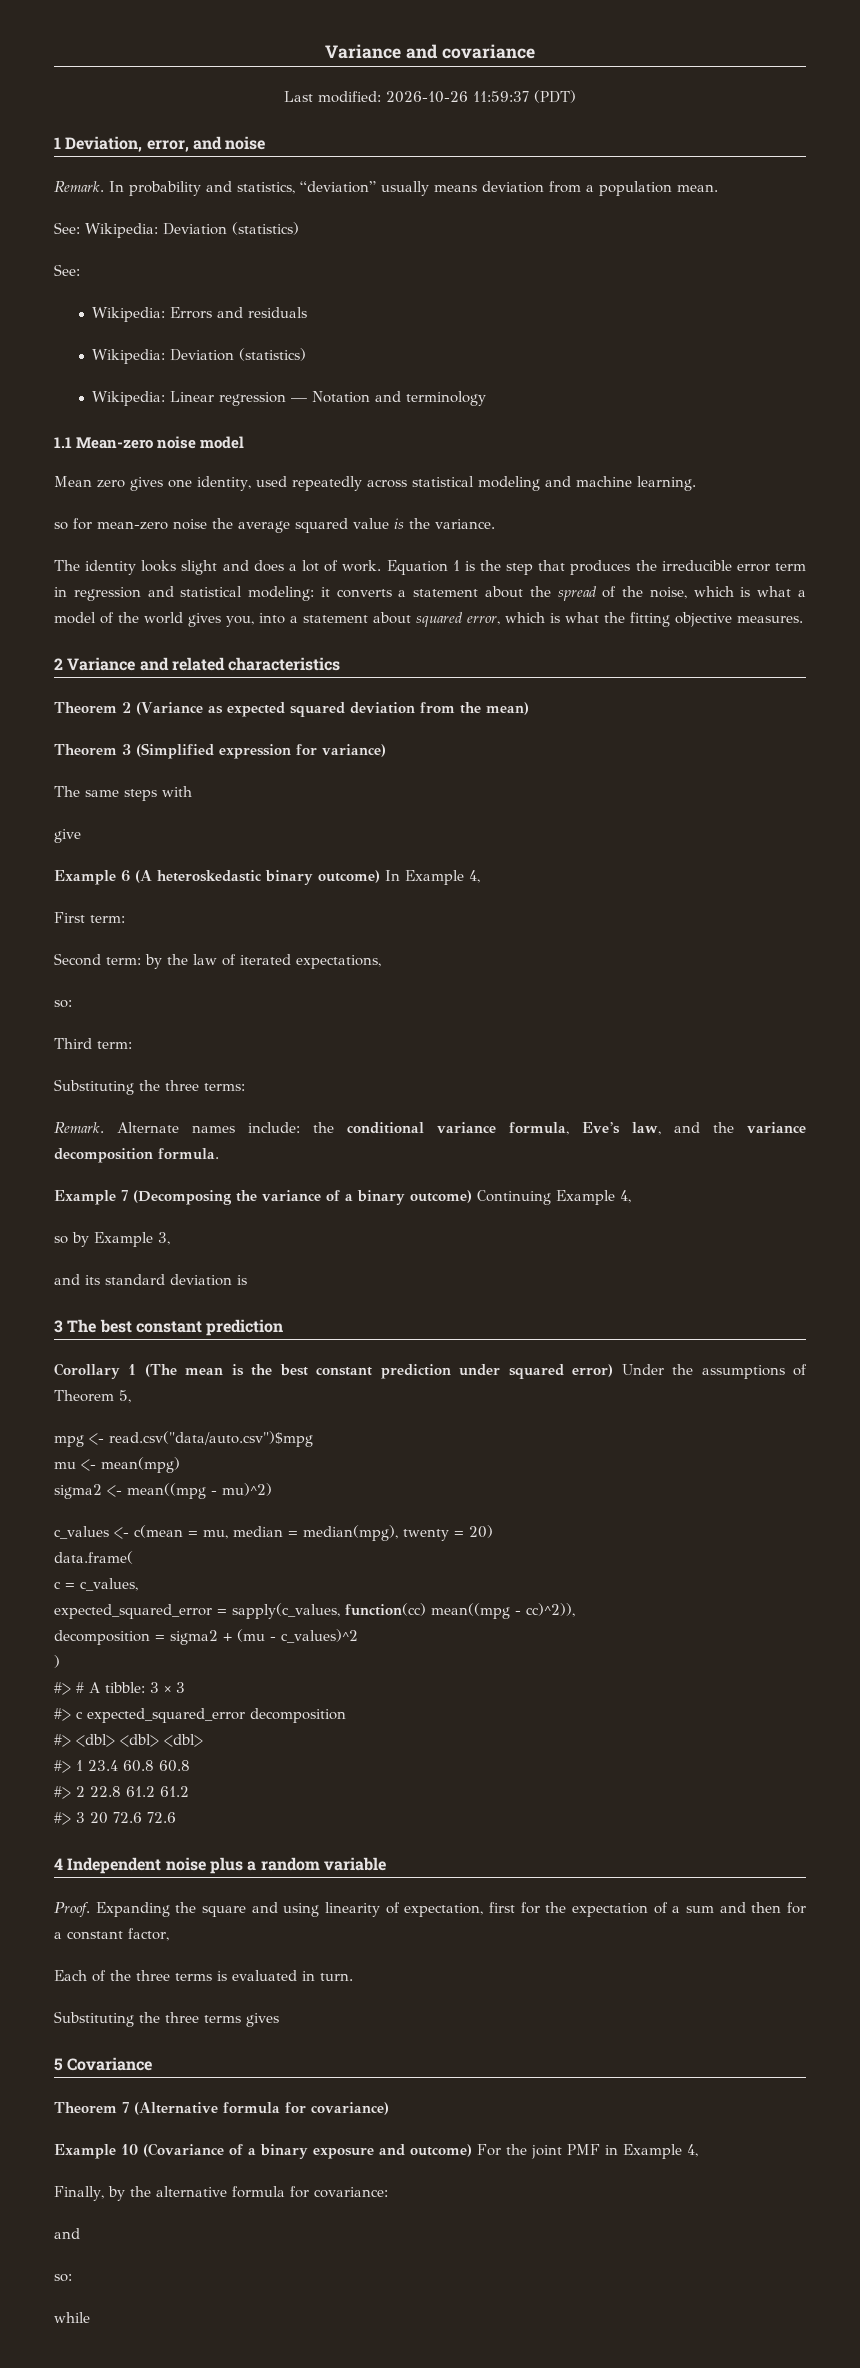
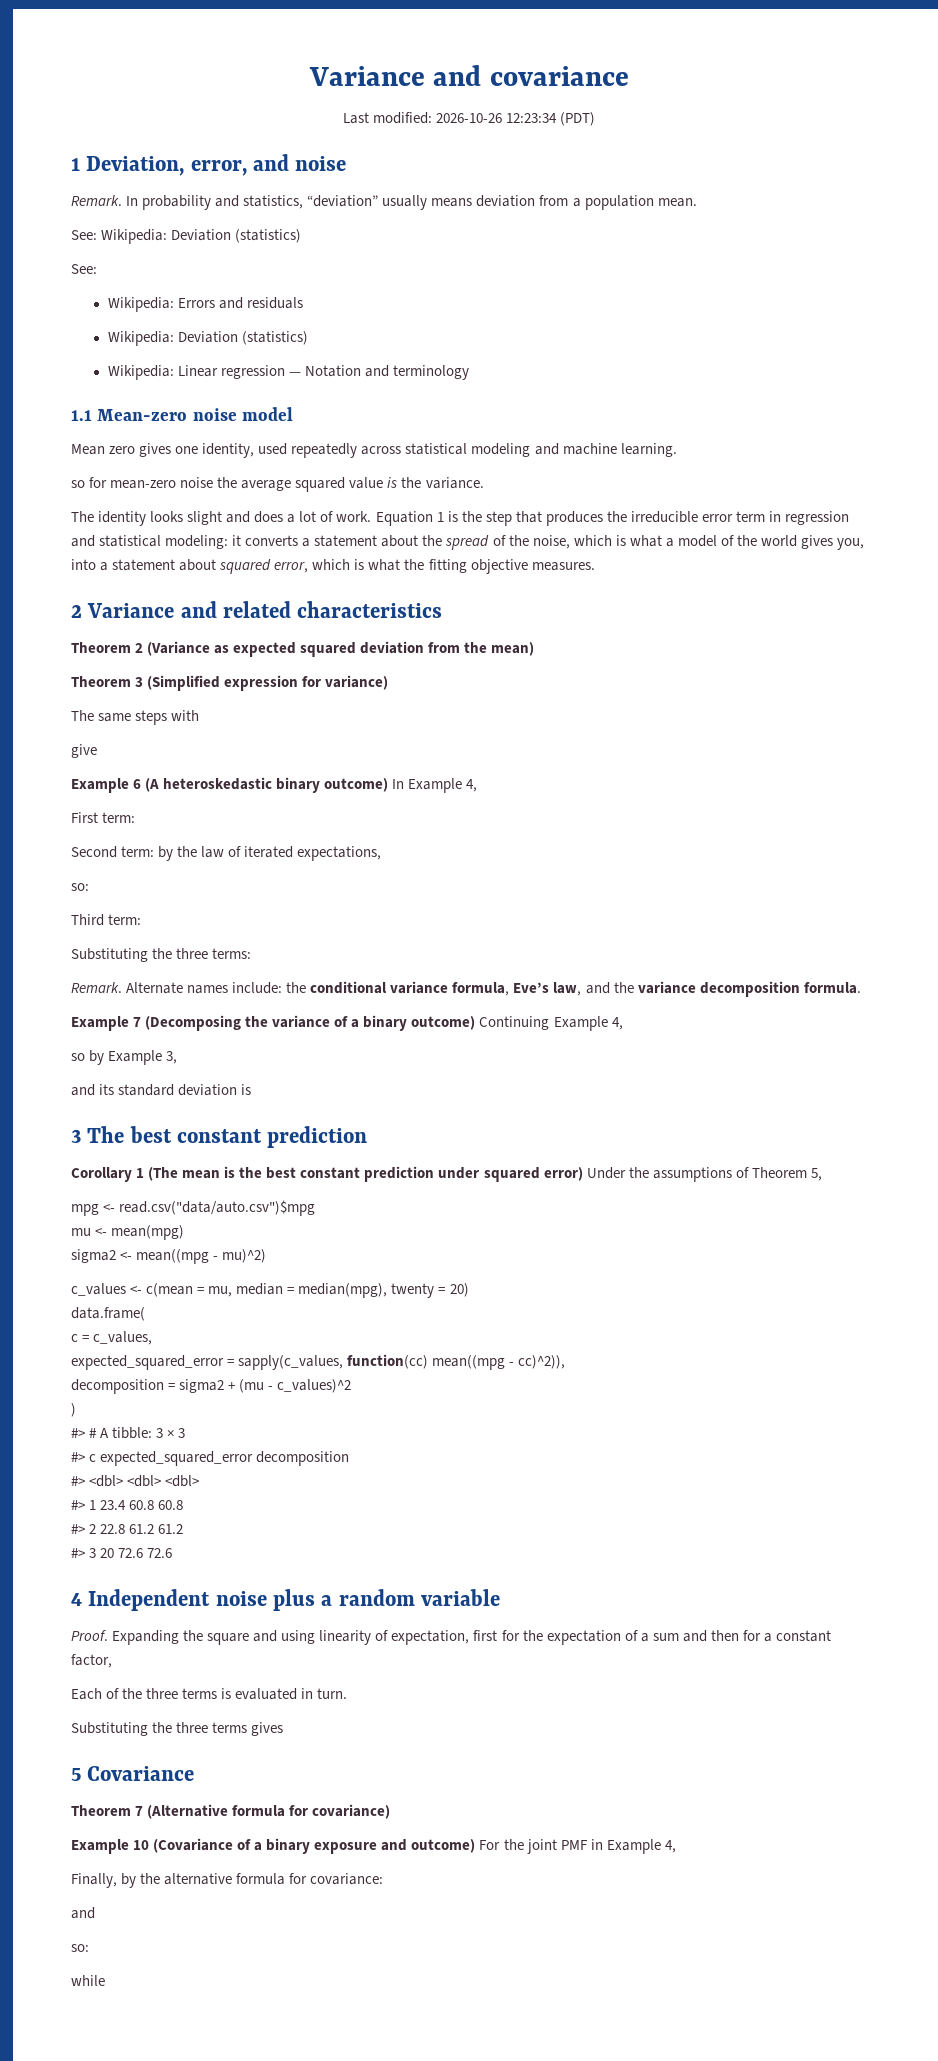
- Last modified: 2026-10-26 11:59:37 (PDT)
+ Last modified: 2026-10-26 12:23:34 (PDT)

